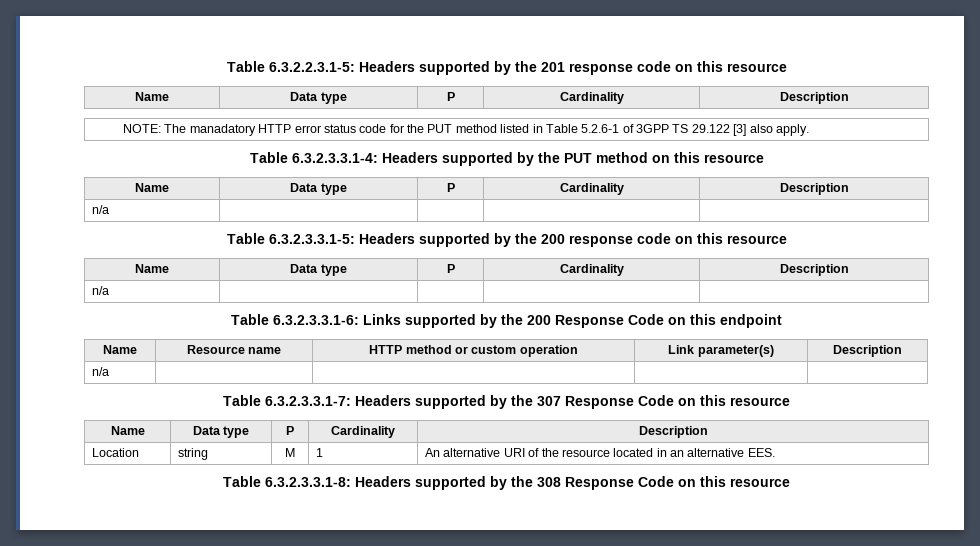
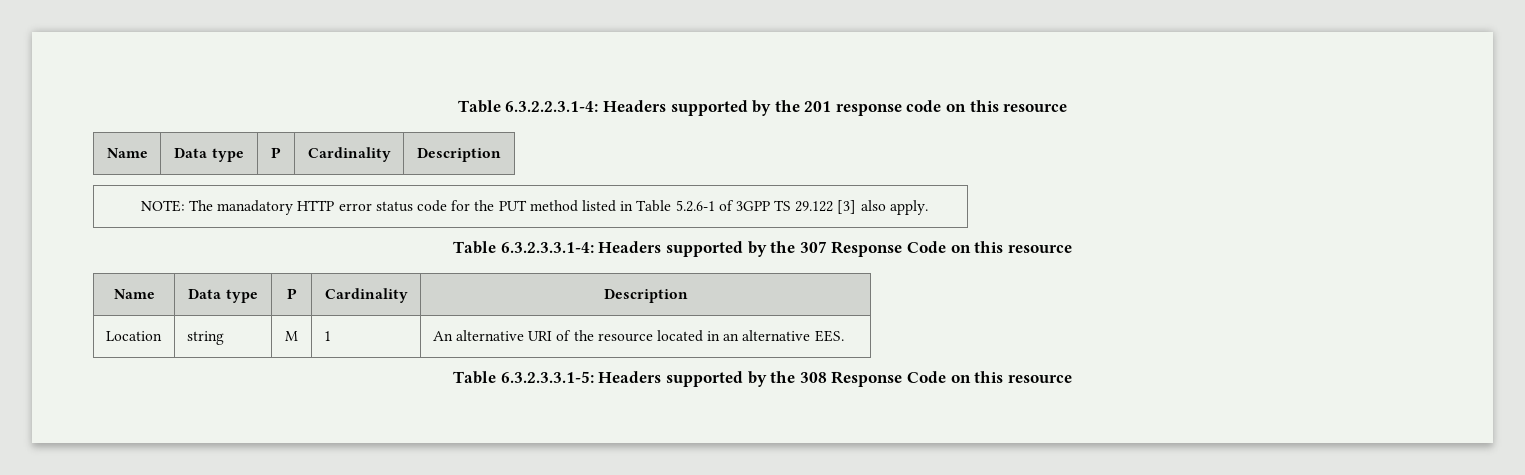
- Table 6.3.2.2.3.1-5: Headers supported by the 201 response code on this resource
+ Table 6.3.2.2.3.1-4: Headers supported by the 201 response code on this resource
- Table 6.3.2.3.3.1-4: Headers supported by the PUT method on this resource
- Name | Data type | P | Cardinality | Description
- n/a | | | |
- Table 6.3.2.3.3.1-5: Headers supported by the 200 response code on this resource
- Name | Data type | P | Cardinality | Description
- n/a | | | |
- Table 6.3.2.3.3.1-6: Links supported by the 200 Response Code on this endpoint
- Name | Resource name | HTTP method or custom operation | Link parameter(s) | Description
- n/a | | | |
- Table 6.3.2.3.3.1-7: Headers supported by the 307 Response Code on this resource
+ Table 6.3.2.3.3.1-4: Headers supported by the 307 Response Code on this resource
- Table 6.3.2.3.3.1-8: Headers supported by the 308 Response Code on this resource
+ Table 6.3.2.3.3.1-5: Headers supported by the 308 Response Code on this resource

